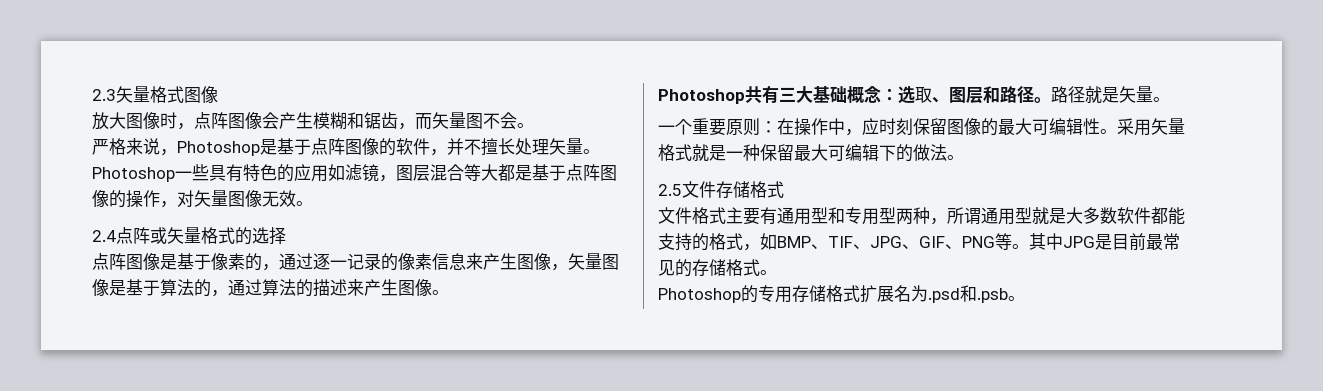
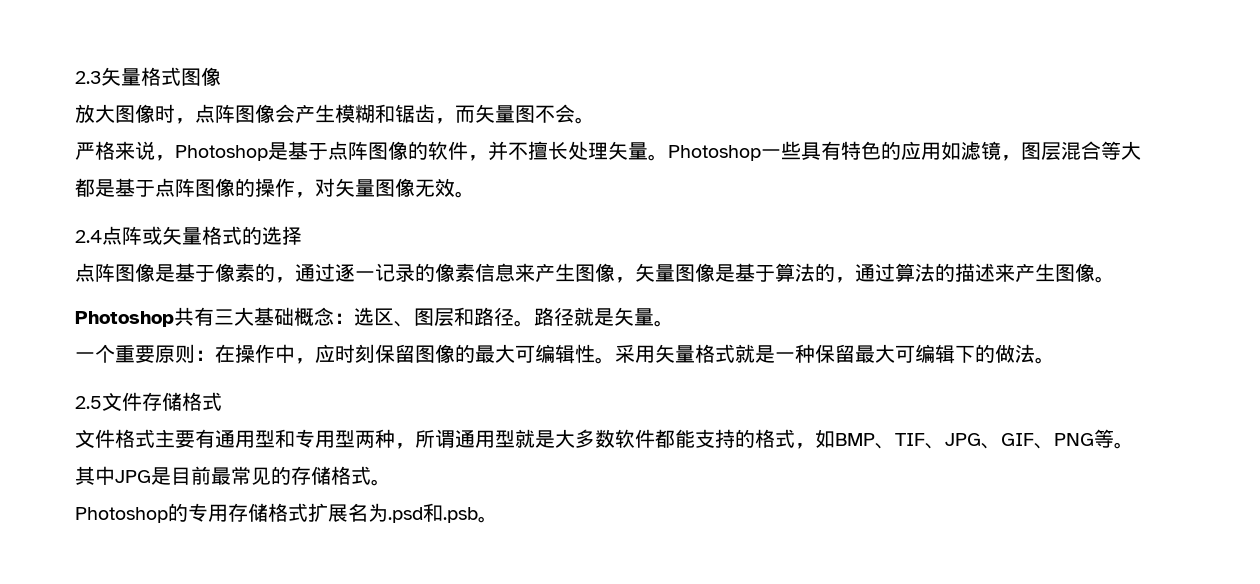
- Photoshop共有三大基础概念：选取、图层和路径。
+ Photoshop共有三大基础概念：选区、图层和路径。

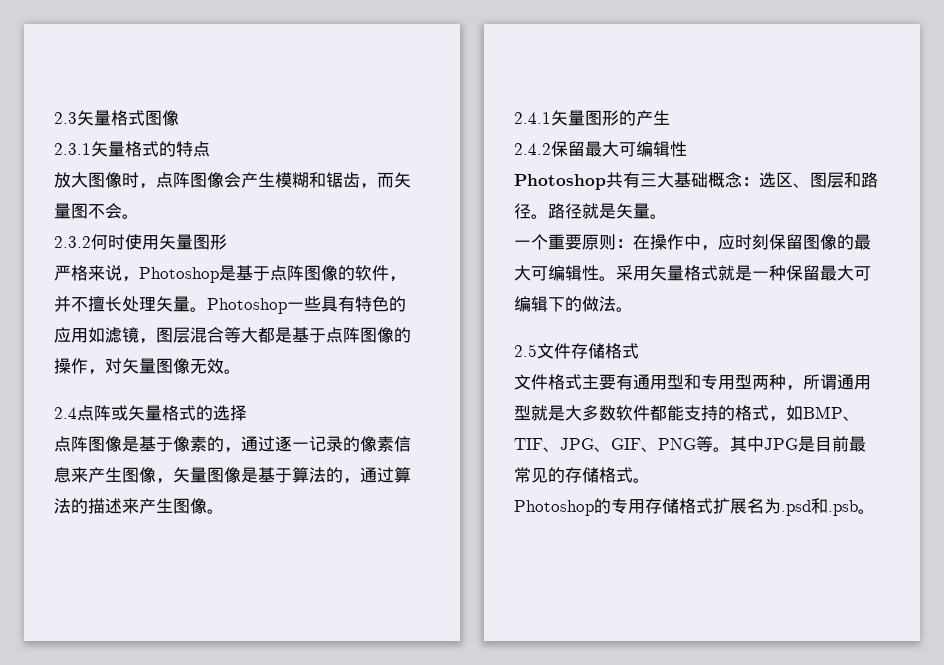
+ 2.3.1矢量格式的特点
+ 2.3.2何时使用矢量图形
+ 2.4.1矢量图形的产生
+ 2.4.2保留最大可编辑性

